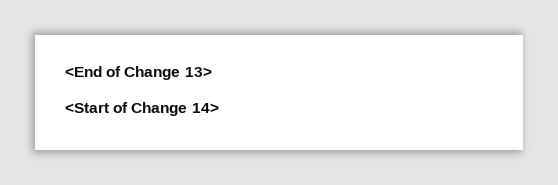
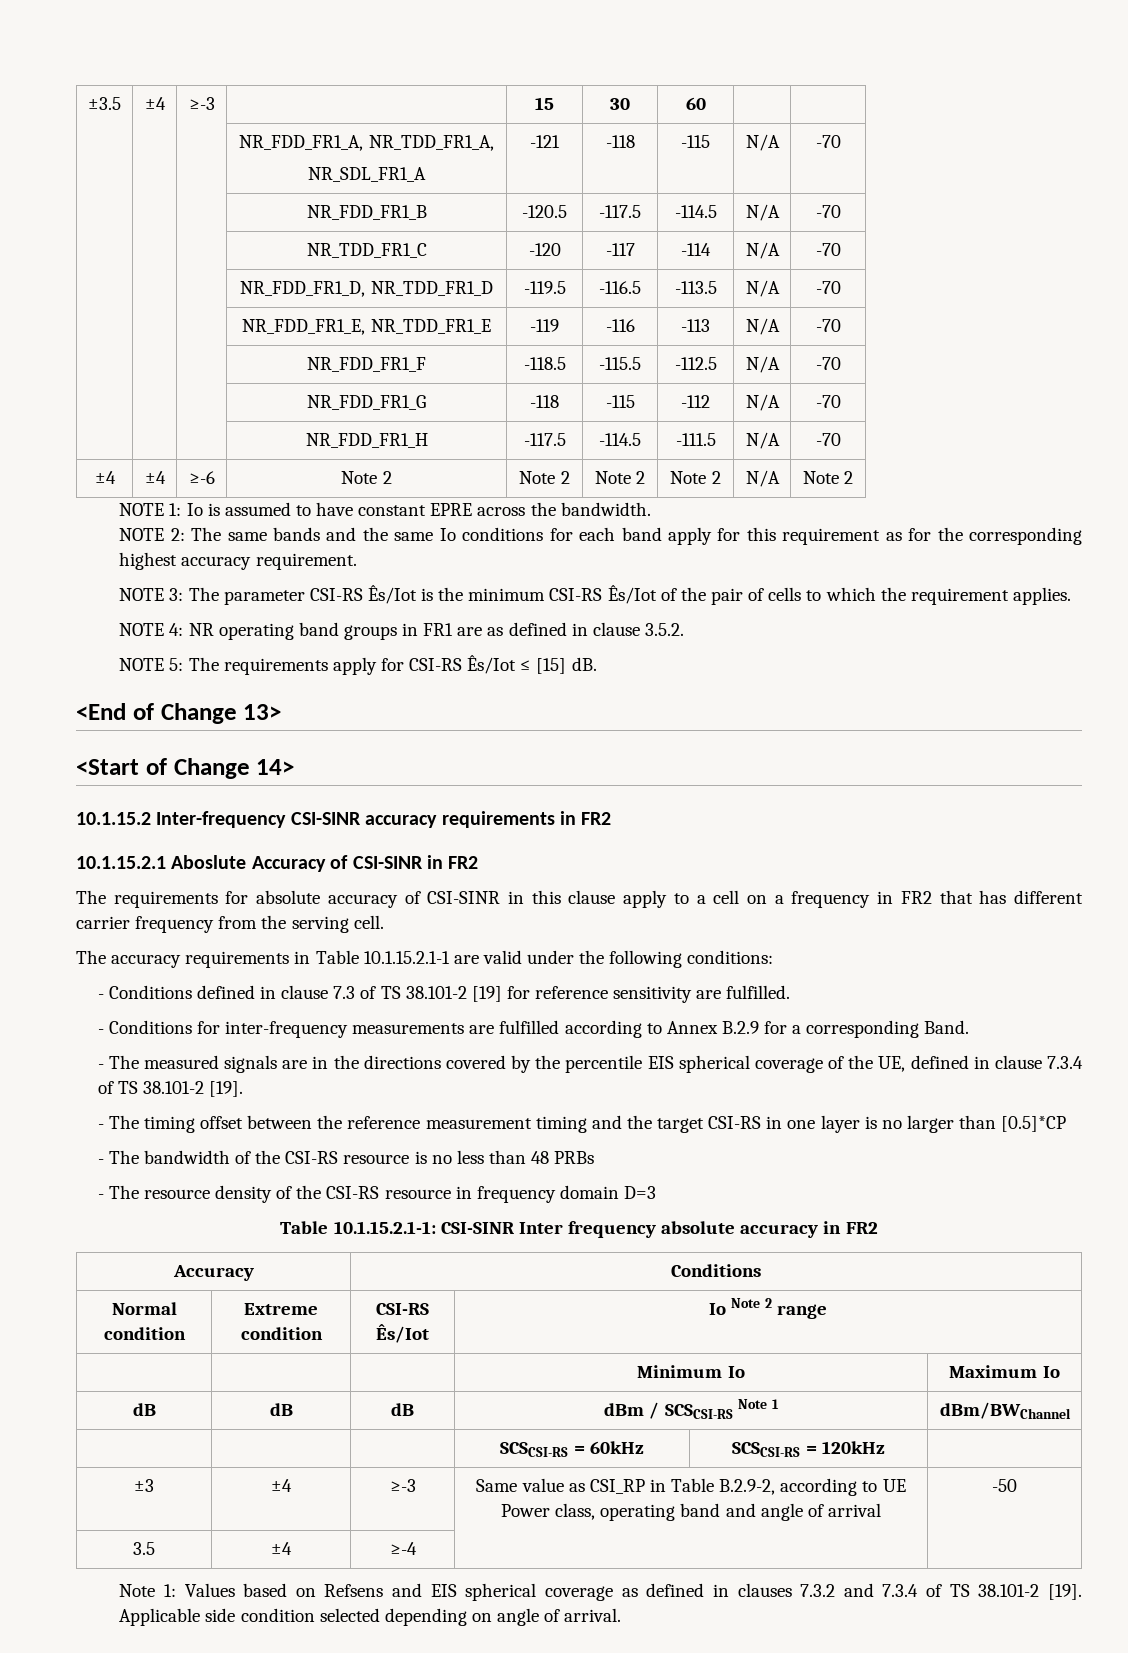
+ ±3.5 | ±4 | ≥-3 | | 15 | 30 | 60 | |
+ | | | NR_FDD_FR1_A, NR_TDD_FR1_A,
+ NR_SDL_FR1_A | -121 | -118 | -115 | N/A | -70
+ | | | NR_FDD_FR1_B | -120.5 | -117.5 | -114.5 | N/A | -70
+ | | | NR_TDD_FR1_C | -120 | -117 | -114 | N/A | -70
+ | | | NR_FDD_FR1_D, NR_TDD_FR1_D | -119.5 | -116.5 | -113.5 | N/A | -70
+ | | | NR_FDD_FR1_E, NR_TDD_FR1_E | -119 | -116 | -113 | N/A | -70
+ | | | NR_FDD_FR1_F | -118.5 | -115.5 | -112.5 | N/A | -70
+ | | | NR_FDD_FR1_G | -118 | -115 | -112 | N/A | -70
+ | | | NR_FDD_FR1_H | -117.5 | -114.5 | -111.5 | N/A | -70
+ ±4 | ±4 | ≥-6 | Note 2 | Note 2 | Note 2 | Note 2 | N/A | Note 2
+ NOTE 1: Io is assumed to have constant EPRE across the bandwidth.
+ NOTE 2: The same bands and the same Io conditions for each band apply for this requirement as for the corresponding highest accuracy requirement.
+ NOTE 3: The parameter CSI-RS Ês/Iot is the minimum CSI-RS Ês/Iot of the pair of cells to which the requirement applies.
+ NOTE 4: NR operating band groups in FR1 are as defined in clause 3.5.2.
+ NOTE 5: The requirements apply for CSI-RS Ês/Iot ≤ [15] dB.
+ 10.1.15.2 Inter-frequency CSI-SINR accuracy requirements in FR2
+ 10.1.15.2.1 Aboslute Accuracy of CSI-SINR in FR2
+ The requirements for absolute accuracy of CSI-SINR in this clause apply to a cell on a frequency in FR2 that has different carrier frequency from the serving cell.
+ The accuracy requirements in Table 10.1.15.2.1-1 are valid under the following conditions:
+ - Conditions defined in clause 7.3 of TS 38.101-2 [19] for reference sensitivity are fulfilled.
+ - Conditions for inter-frequency measurements are fulfilled according to Annex B.2.9 for a corresponding Band.
+ - The measured signals are in the directions covered by the percentile EIS spherical coverage of the UE, defined in clause 7.3.4 of TS 38.101-2 [19].
+ - The timing offset between the reference measurement timing and the target CSI-RS in one layer is no larger than [0.5]*CP
+ - The bandwidth of the CSI-RS resource is no less than 48 PRBs
+ - The resource density of the CSI-RS resource in frequency domain D=3
+ Table 10.1.15.2.1-1: CSI-SINR Inter frequency absolute accuracy in FR2
+ Accuracy | Conditions
+ Normal condition | Extreme condition | CSI-RS Ês/Iot | Io Note 2 range
+ | | | Minimum Io | Maximum Io
+ dB | dB | dB | dBm / SCSCSI-RS Note 1 | dBm/BWChannel
+ | | | SCSCSI-RS = 60kHz | SCSCSI-RS = 120kHz |
+ ±3 | ±4 | ≥-3 | Same value as CSI_RP in Table B.2.9-2, according to UE Power class, operating band and angle of arrival | -50
+ 3.5 | ±4 | ≥-4 | |
+ Note 1: Values based on Refsens and EIS spherical coverage as defined in clauses 7.3.2 and 7.3.4 of TS 38.101-2 [19]. Applicable side condition selected depending on angle of arrival.

